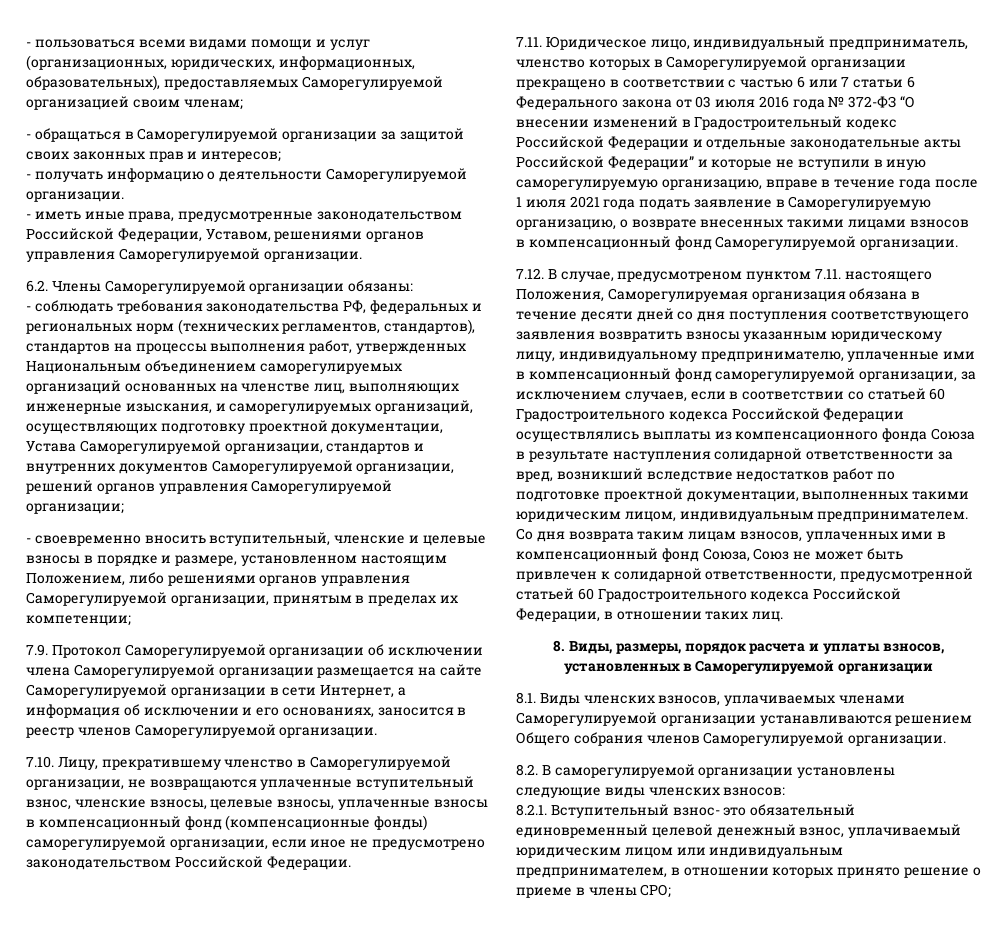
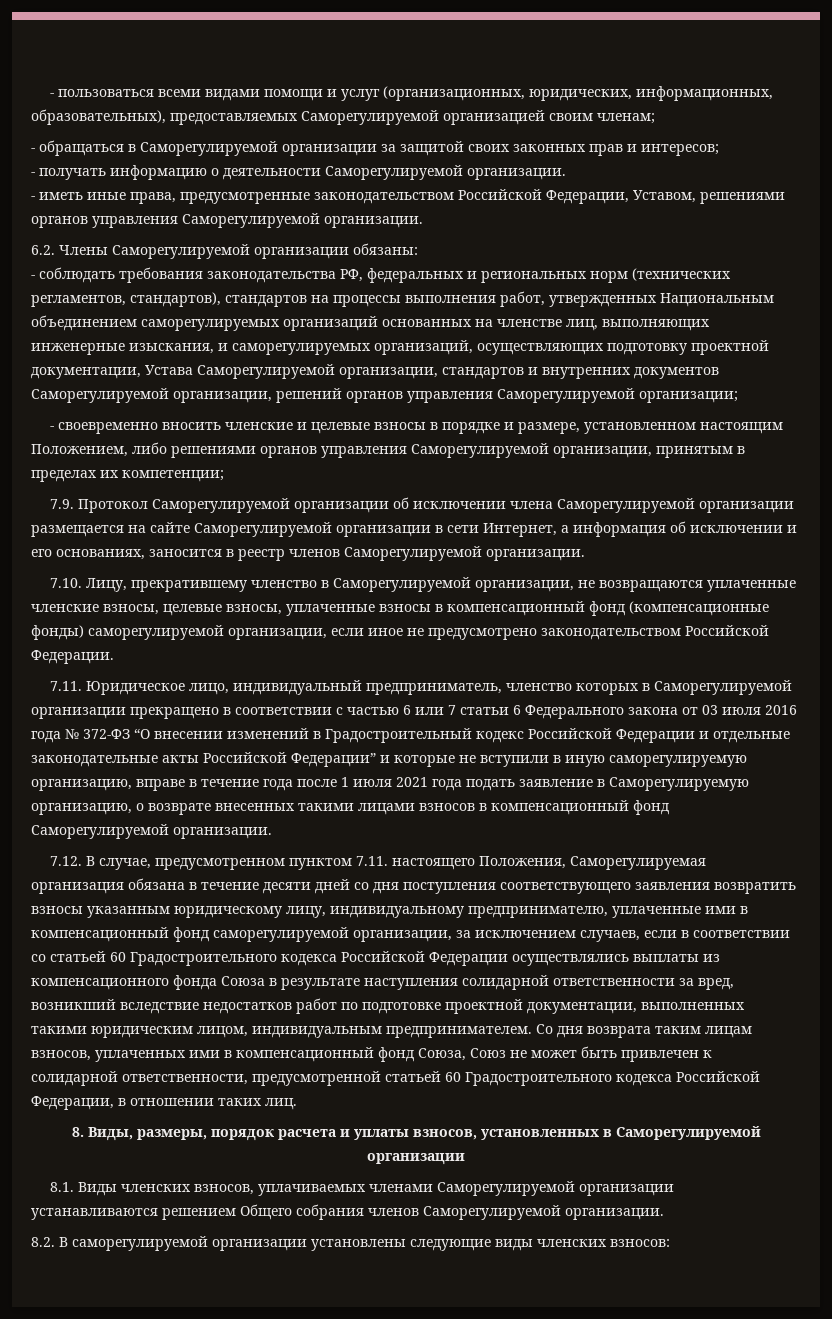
- - своевременно вносить вступительный, членские и целевые взносы в порядке и размере, установленном настоящим Положением, либо решениями органов управления Саморегулируемой организации, принятым в пределах их компетенции;
+ - своевременно вносить членские и целевые взносы в порядке и размере, установленном настоящим Положением, либо решениями органов управления Саморегулируемой организации, принятым в пределах их компетенции;
- 7.10. Лицу, прекратившему членство в Саморегулируемой организации, не возвращаются уплаченные вступительный взнос, членские взносы, целевые взносы, уплаченные взносы в компенсационный фонд (компенсационные фонды) саморегулируемой организации, если иное не предусмотрено законодательством Российской Федерации.
+ 7.10. Лицу, прекратившему членство в Саморегулируемой организации, не возвращаются уплаченные членские взносы, целевые взносы, уплаченные взносы в компенсационный фонд (компенсационные фонды) саморегулируемой организации, если иное не предусмотрено законодательством Российской Федерации.
- 7.12. В случае, предусмотреном пунктом 7.11. настоящего Положения, Саморегулируемая организация обязана в течение десяти дней со дня поступления соответствующего заявления возвратить взносы указанным юридическому лицу, индивидуальному предпринимателю, уплаченные ими в компенсационный фонд саморегулируемой организации, за исключением случаев, если в соответствии со статьей 60 Градостроительного кодекса Российской Федерации осуществлялись выплаты из компенсационного фонда Союза в результате наступления солидарной ответственности за вред, возникший вследствие недостатков работ по подготовке проектной документации, выполненных такими юридическим лицом, индивидуальным предпринимателем.
+ 7.12. В случае, предусмотренном пунктом 7.11. настоящего Положения, Саморегулируемая организация обязана в течение десяти дней со дня поступления соответствующего заявления возвратить взносы указанным юридическому лицу, индивидуальному предпринимателю, уплаченные ими в компенсационный фонд саморегулируемой организации, за исключением случаев, если в соответствии со статьей 60 Градостроительного кодекса Российской Федерации осуществлялись выплаты из компенсационного фонда Союза в результате наступления солидарной ответственности за вред, возникший вследствие недостатков работ по подготовке проектной документации, выполненных такими юридическим лицом, индивидуальным предпринимателем.
- 8.2.1. Вступительный взнос- это обязательный единовременный целевой денежный взнос, уплачиваемый юридическим лицом или индивидуальным предпринимателем, в отношении которых принято решение о приеме в члены СРО;

